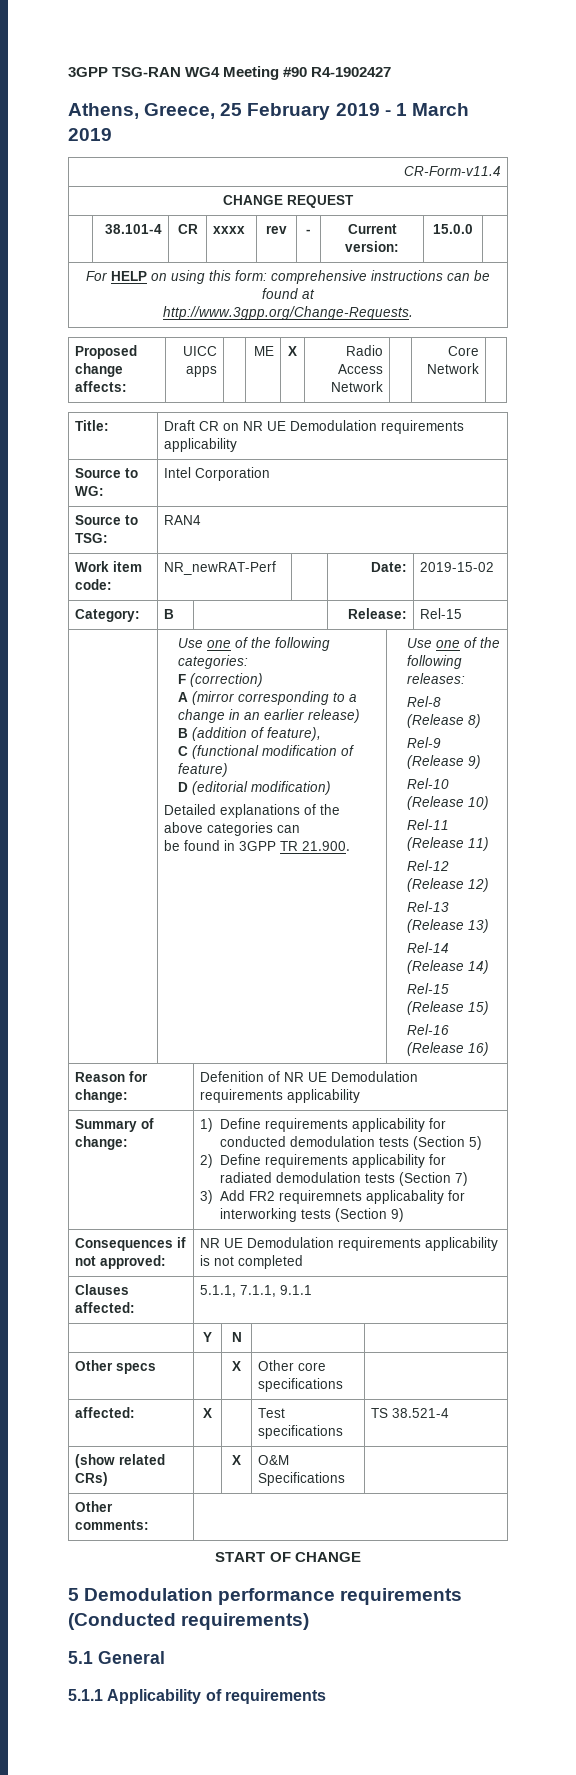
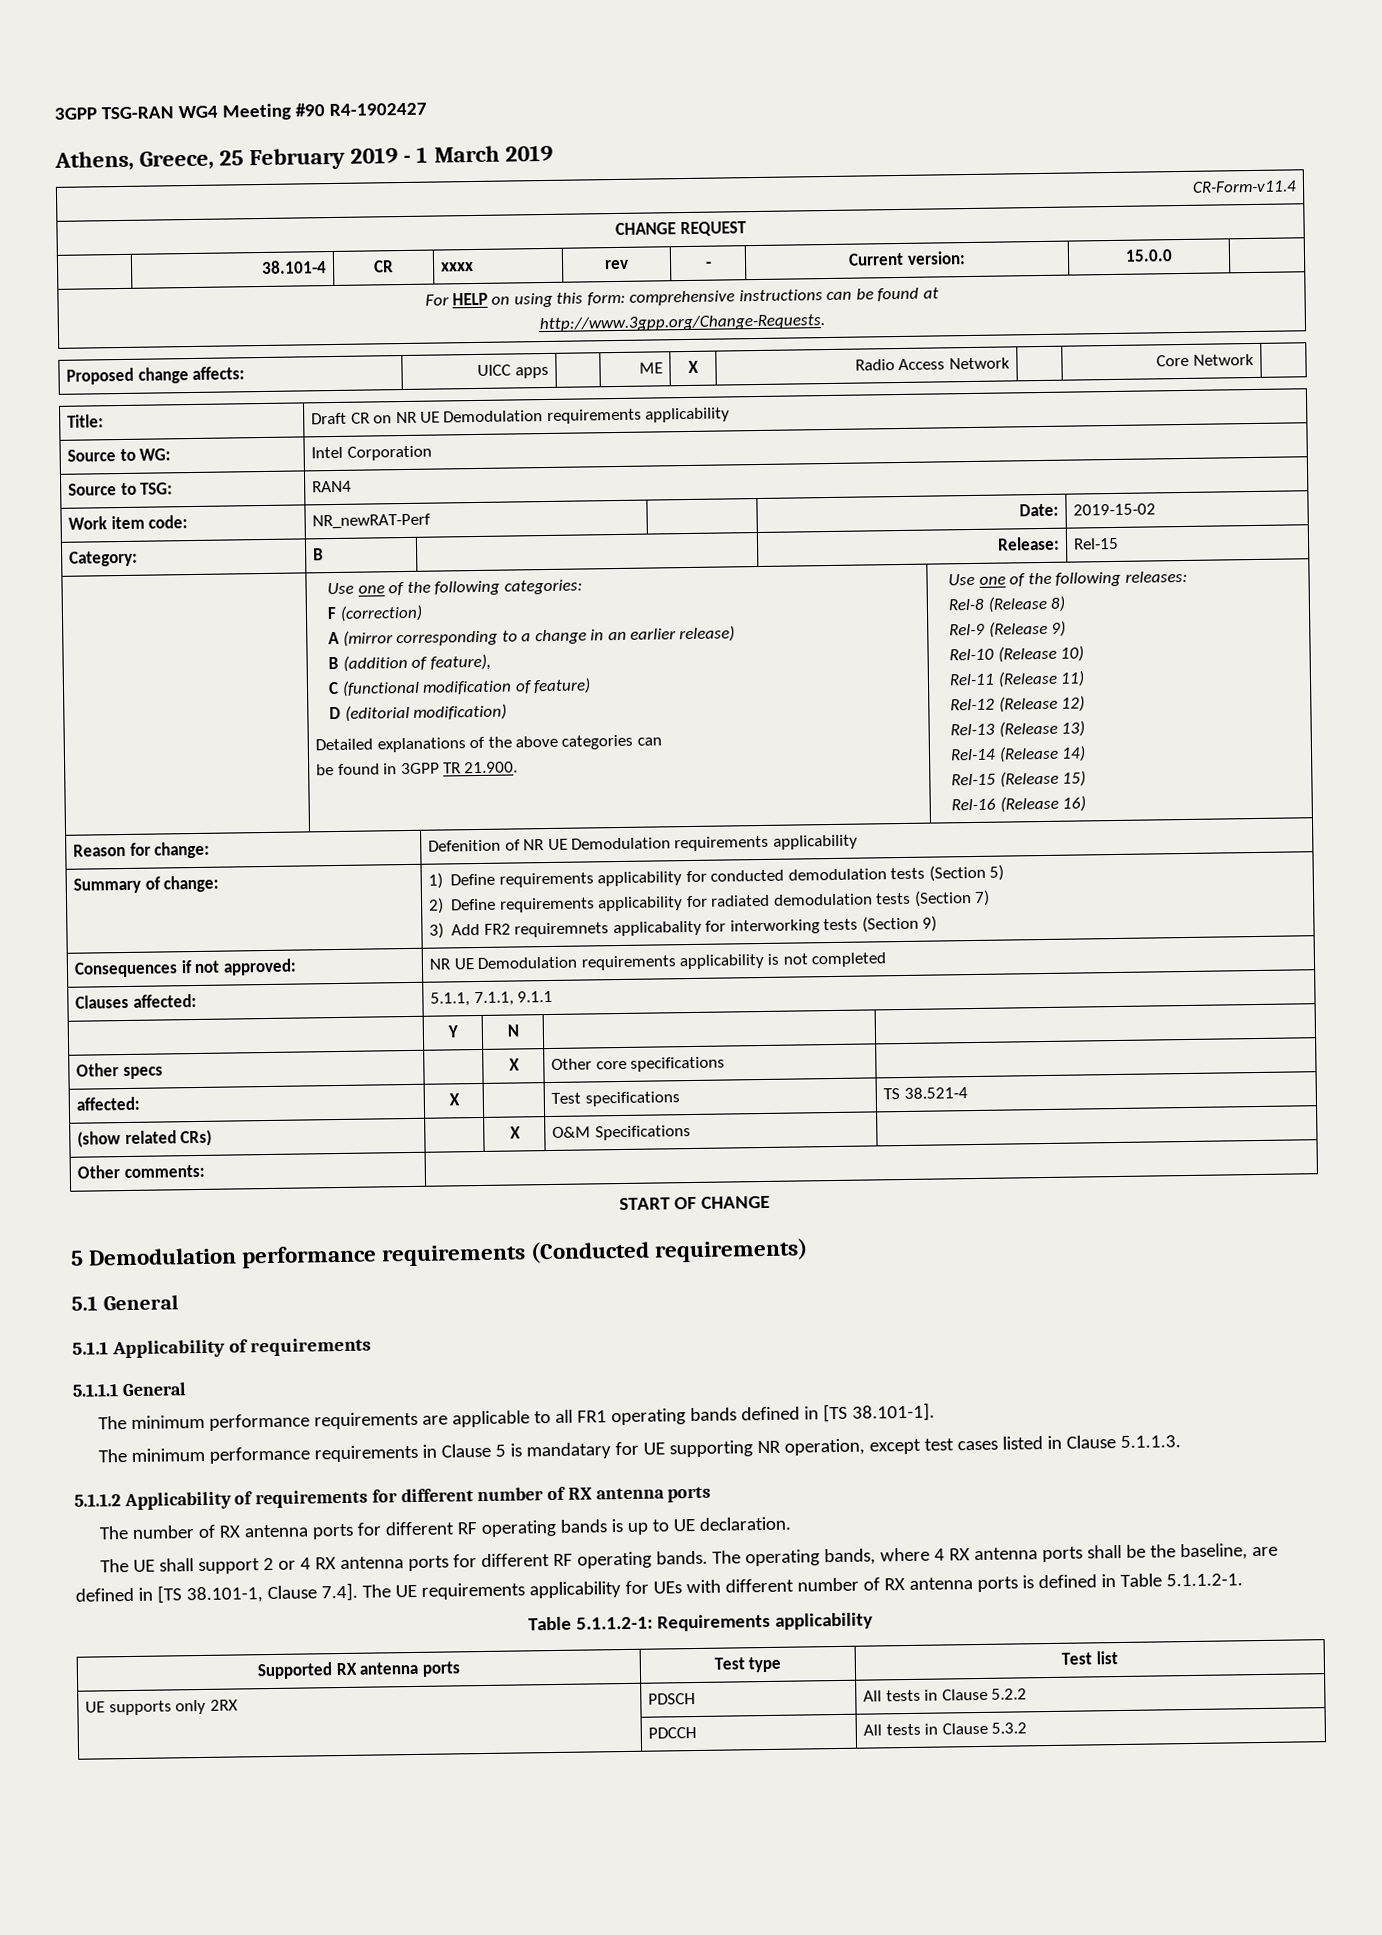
+ 5.1.1.1 General
+ The minimum performance requirements are applicable to all FR1 operating bands defined in [TS 38.101-1].
+ The minimum performance requirements in Clause 5 is mandatary for UE supporting NR operation, except test cases listed in Clause 5.1.1.3.
+ 5.1.1.2 Applicability of requirements for different number of RX antenna ports
+ The number of RX antenna ports for different RF operating bands is up to UE declaration.
+ The UE shall support 2 or 4 RX antenna ports for different RF operating bands. The operating bands, where 4 RX antenna ports shall be the baseline, are defined in [TS 38.101-1, Clause 7.4]. The UE requirements applicability for UEs with different number of RX antenna ports is defined in Table 5.1.1.2-1.
+ Table 5.1.1.2-1: Requirements applicability
+ Supported RX antenna ports | Test type | Test list
+ UE supports only 2RX | PDSCH | All tests in Clause 5.2.2
+ | PDCCH | All tests in Clause 5.3.2

